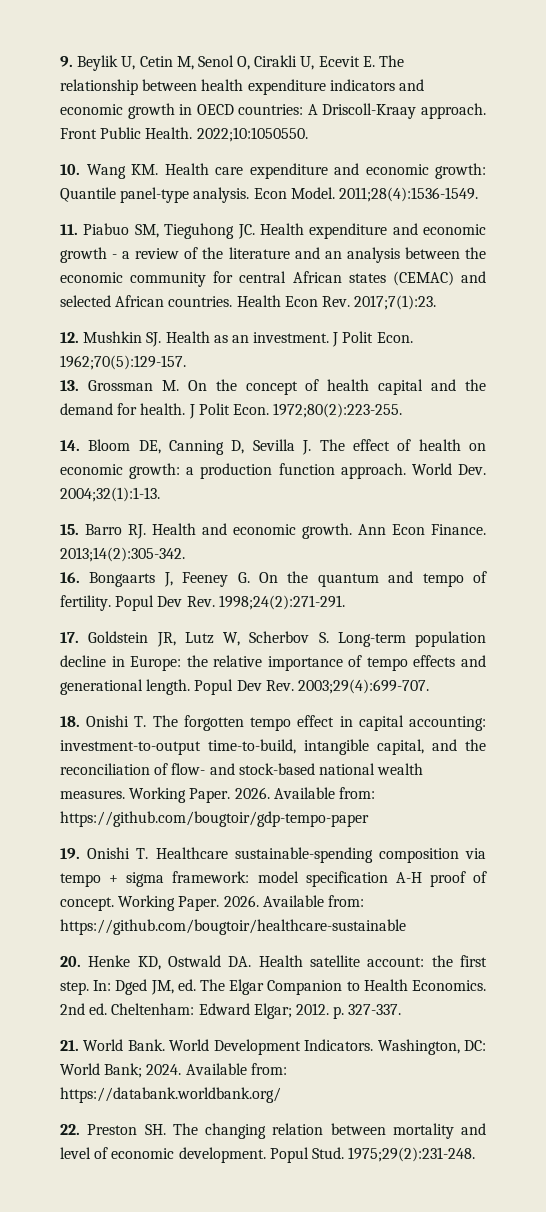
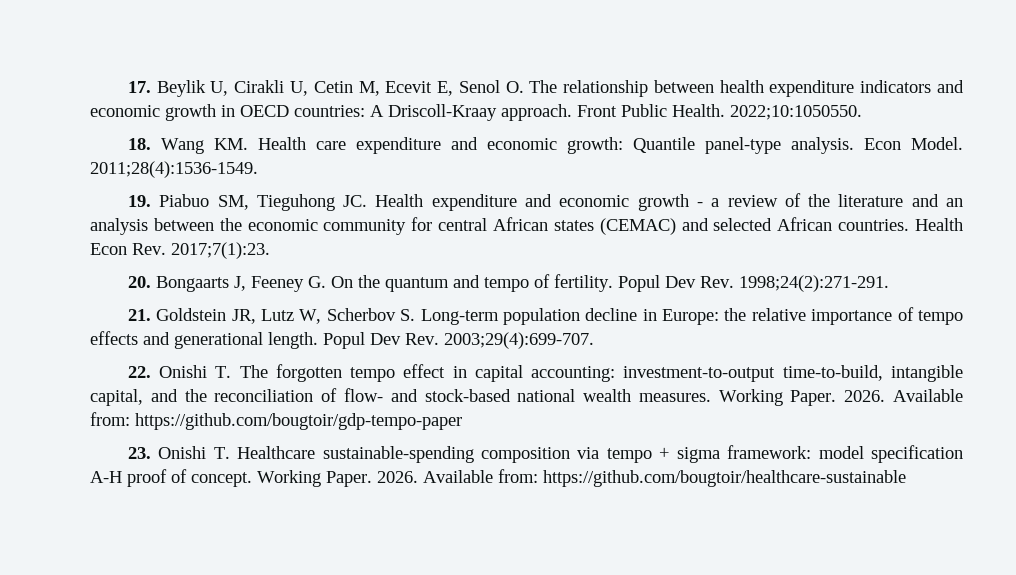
- 9. Beylik U, Cetin M, Senol O, Cirakli U, Ecevit E. The relationship between health expenditure indicators and economic growth in OECD countries: A Driscoll-Kraay approach.
+ 17. Beylik U, Cirakli U, Cetin M, Ecevit E, Senol O. The relationship between health expenditure indicators and economic growth in OECD countries: A Driscoll-Kraay approach.
- 10. Wang KM. Health care expenditure and economic growth: Quantile panel-type analysis.
+ 18. Wang KM. Health care expenditure and economic growth: Quantile panel-type analysis.
- 11. Piabuo SM, Tieguhong JC. Health expenditure and economic growth - a review of the literature and an analysis between the economic community for central African states (CEMAC) and selected African countries.
+ 19. Piabuo SM, Tieguhong JC. Health expenditure and economic growth - a review of the literature and an analysis between the economic community for central African states (CEMAC) and selected African countries.
- 12. Mushkin SJ. Health as an investment. J Polit Econ. 1962;70(5):129-157.
- 13. Grossman M. On the concept of health capital and the demand for health. J Polit Econ. 1972;80(2):223-255.
- 14. Bloom DE, Canning D, Sevilla J. The effect of health on economic growth: a production function approach. World Dev. 2004;32(1):1-13.
- 15. Barro RJ. Health and economic growth. Ann Econ Finance. 2013;14(2):305-342.
- 16. Bongaarts J, Feeney G. On the quantum and tempo of fertility.
+ 20. Bongaarts J, Feeney G. On the quantum and tempo of fertility.
- 17. Goldstein JR, Lutz W, Scherbov S. Long-term population decline in Europe: the relative importance of tempo effects and generational length.
+ 21. Goldstein JR, Lutz W, Scherbov S. Long-term population decline in Europe: the relative importance of tempo effects and generational length.
- 18. Onishi T. The forgotten tempo effect in capital accounting: investment-to-output time-to-build, intangible capital, and the reconciliation of flow- and stock-based national wealth measures.
+ 22. Onishi T. The forgotten tempo effect in capital accounting: investment-to-output time-to-build, intangible capital, and the reconciliation of flow- and stock-based national wealth measures.
- 19. Onishi T. Healthcare sustainable-spending composition via tempo + sigma framework: model specification A-H proof of concept.
+ 23. Onishi T. Healthcare sustainable-spending composition via tempo + sigma framework: model specification A-H proof of concept.
- 20. Henke KD, Ostwald DA. Health satellite account: the first step. In: Dged JM, ed. The Elgar Companion to Health Economics. 2nd ed. Cheltenham: Edward Elgar; 2012. p. 327-337.
- 21. World Bank. World Development Indicators. Washington, DC: World Bank; 2024. Available from: https://databank.worldbank.org/
- 22. Preston SH. The changing relation between mortality and level of economic development. Popul Stud. 1975;29(2):231-248.

